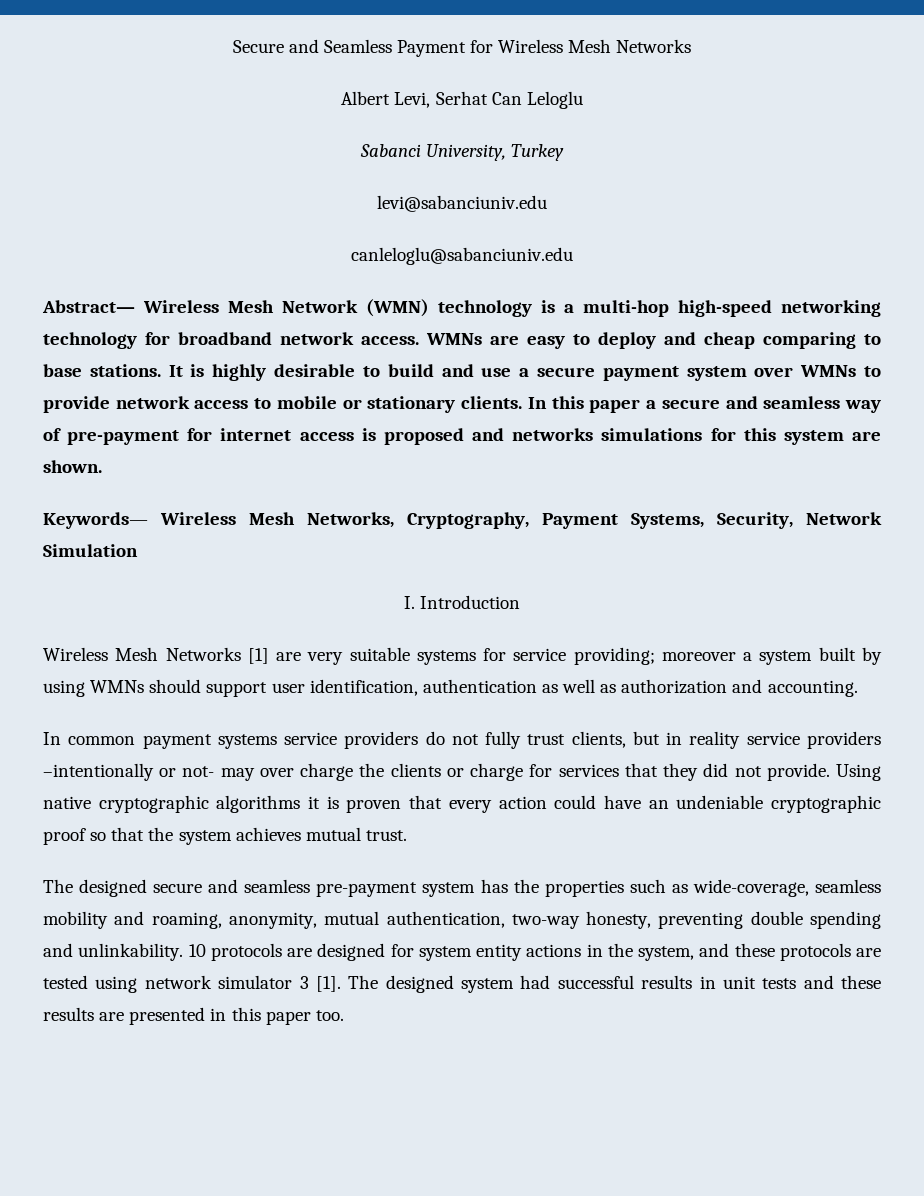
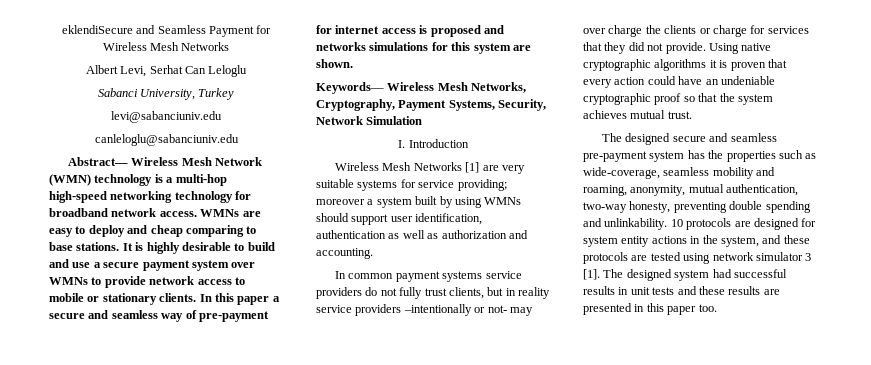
- Secure and Seamless Payment for Wireless Mesh Networks
+ eklendiSecure and Seamless Payment for Wireless Mesh Networks

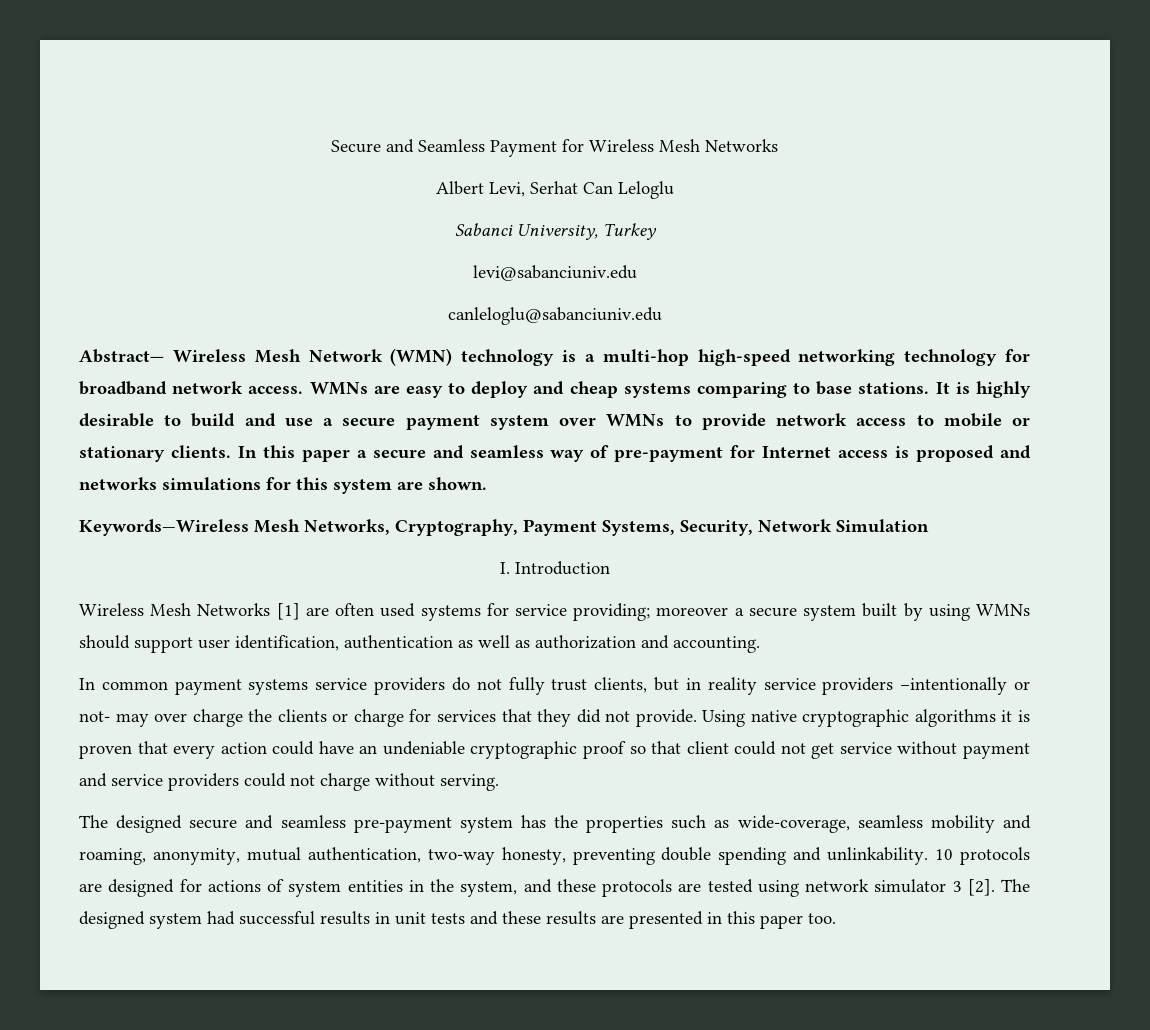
- eklendiSecure and Seamless Payment for Wireless Mesh Networks
+ Secure and Seamless Payment for Wireless Mesh Networks
- WMNs are easy to deploy and cheap comparing to base stations.
+ WMNs are easy to deploy and cheap systems comparing to base stations.
- In this paper a secure and seamless way of pre-payment for internet access is proposed and networks simulations for this system are shown.
+ In this paper a secure and seamless way of pre-payment for Internet access is proposed and networks simulations for this system are shown.
- Keywords— Wireless Mesh Networks, Cryptography, Payment Systems, Security, Network Simulation
+ Keywords—Wireless Mesh Networks, Cryptography, Payment Systems, Security, Network Simulation
- Wireless Mesh Networks [1] are very suitable systems for service providing; moreover a system built by using WMNs should support user identification, authentication as well as authorization and accounting.
+ Wireless Mesh Networks [1] are often used systems for service providing; moreover a secure system built by using WMNs should support user identification, authentication as well as authorization and accounting.
- Using native cryptographic algorithms it is proven that every action could have an undeniable cryptographic proof so that the system achieves mutual trust.
+ Using native cryptographic algorithms it is proven that every action could have an undeniable cryptographic proof so that client could not get service without payment and service providers could not charge without serving.
- 10 protocols are designed for system entity actions in the system, and these protocols are tested using network simulator 3 [1].
+ 10 protocols are designed for actions of system entities in the system, and these protocols are tested using network simulator 3 [2].

